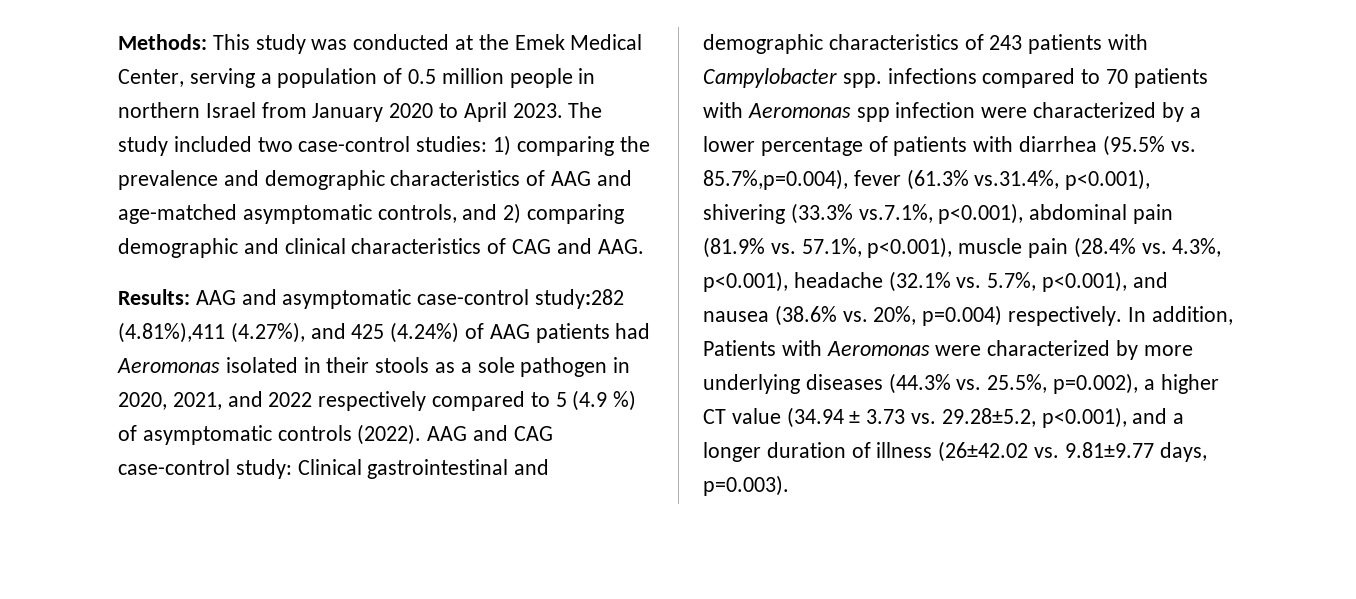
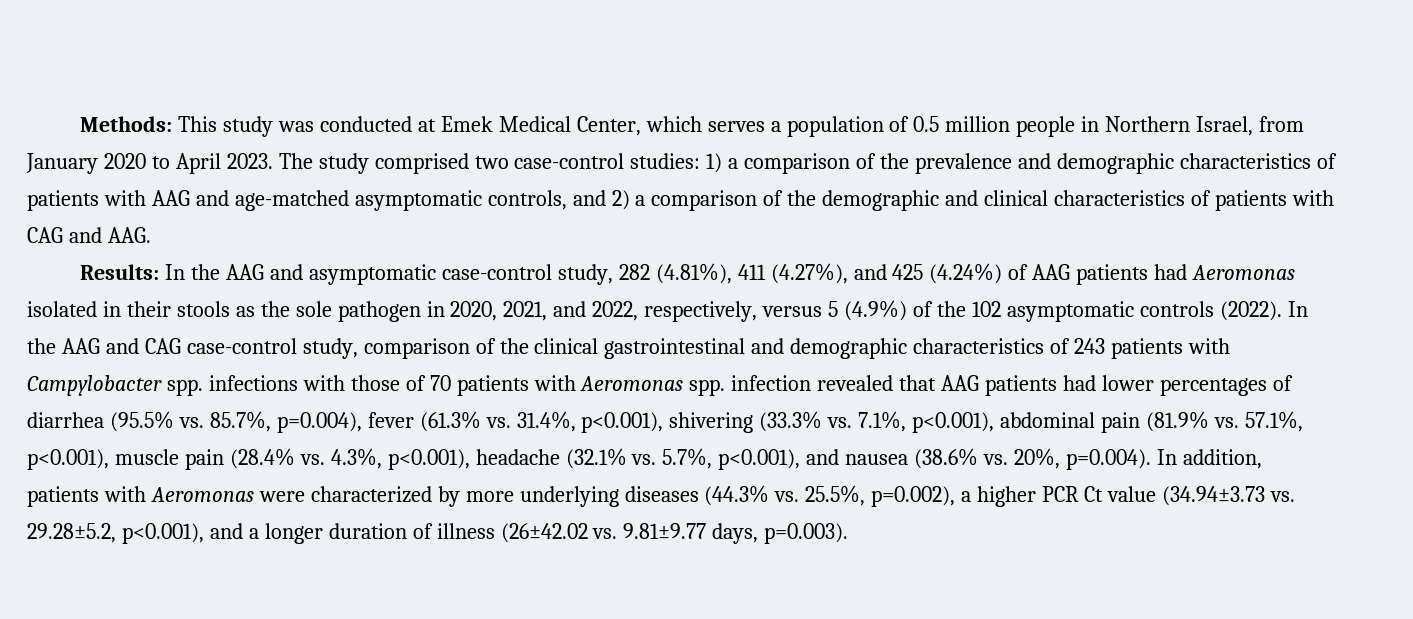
- Methods: This study was conducted at the Emek Medical Center, serving a population of 0.5 million people in northern Israel from January 2020 to April 2023.
+ Methods: This study was conducted at Emek Medical Center, which serves a population of 0.5 million people in Northern Israel, from January 2020 to April 2023.
- The study included two case-control studies: 1) comparing the prevalence and demographic characteristics of AAG and age-matched asymptomatic controls, and 2) comparing demographic and clinical characteristics of CAG and AAG.
+ The study comprised two case-control studies: 1) a comparison of the prevalence and demographic characteristics of patients with AAG and age-matched asymptomatic controls, and 2) a comparison of the demographic and clinical characteristics of patients with CAG and AAG.
- Results: AAG and asymptomatic case-control study:282 (4.81%),411 (4.27%), and 425 (4.24%) of AAG patients had Aeromonas isolated in their stools as a sole pathogen in 2020, 2021, and 2022 respectively compared to 5 (4.9 %) of asymptomatic controls (2022).
+ Results: In the AAG and asymptomatic case-control study, 282 (4.81%), 411 (4.27%), and 425 (4.24%) of AAG patients had Aeromonas isolated in their stools as the sole pathogen in 2020, 2021, and 2022, respectively, versus 5 (4.9%) of the 102 asymptomatic controls (2022).
- AAG and CAG case-control study: Clinical gastrointestinal and demographic characteristics of 243 patients with Campylobacter spp. infections compared to 70 patients with Aeromonas spp infection were characterized by a lower percentage of patients with diarrhea (95.5% vs. 85.7%,p=0.004), fever (61.3% vs.31.4%, p<0.001), shivering (33.3% vs.7.1%, p<0.001), abdominal pain (81.9% vs. 57.1%, p<0.001), muscle pain (28.4% vs. 4.3%, p<0.001), headache (32.1% vs. 5.7%, p<0.001), and nausea (38.6% vs. 20%, p=0.004) respectively. In addition, Patients with Aeromonas were characterized by more underlying diseases (44.3% vs. 25.5%, p=0.002), a higher CT value (34.94 ± 3.73 vs. 29.28±5.2, p<0.001), and a longer duration of illness (26±42.02 vs. 9.81±9.77 days, p=0.003).
+ In the AAG and CAG case-control study, comparison of the clinical gastrointestinal and demographic characteristics of 243 patients with Campylobacter spp. infections with those of 70 patients with Aeromonas spp. infection revealed that AAG patients had lower percentages of diarrhea (95.5% vs. 85.7%, p=0.004), fever (61.3% vs. 31.4%, p<0.001), shivering (33.3% vs. 7.1%, p<0.001), abdominal pain (81.9% vs. 57.1%, p<0.001), muscle pain (28.4% vs. 4.3%, p<0.001), headache (32.1% vs. 5.7%, p<0.001), and nausea (38.6% vs. 20%, p=0.004). In addition, patients with Aeromonas were characterized by more underlying diseases (44.3% vs. 25.5%, p=0.002), a higher PCR Ct value (34.94±3.73 vs. 29.28±5.2, p<0.001), and a longer duration of illness (26±42.02 vs. 9.81±9.77 days, p=0.003).

